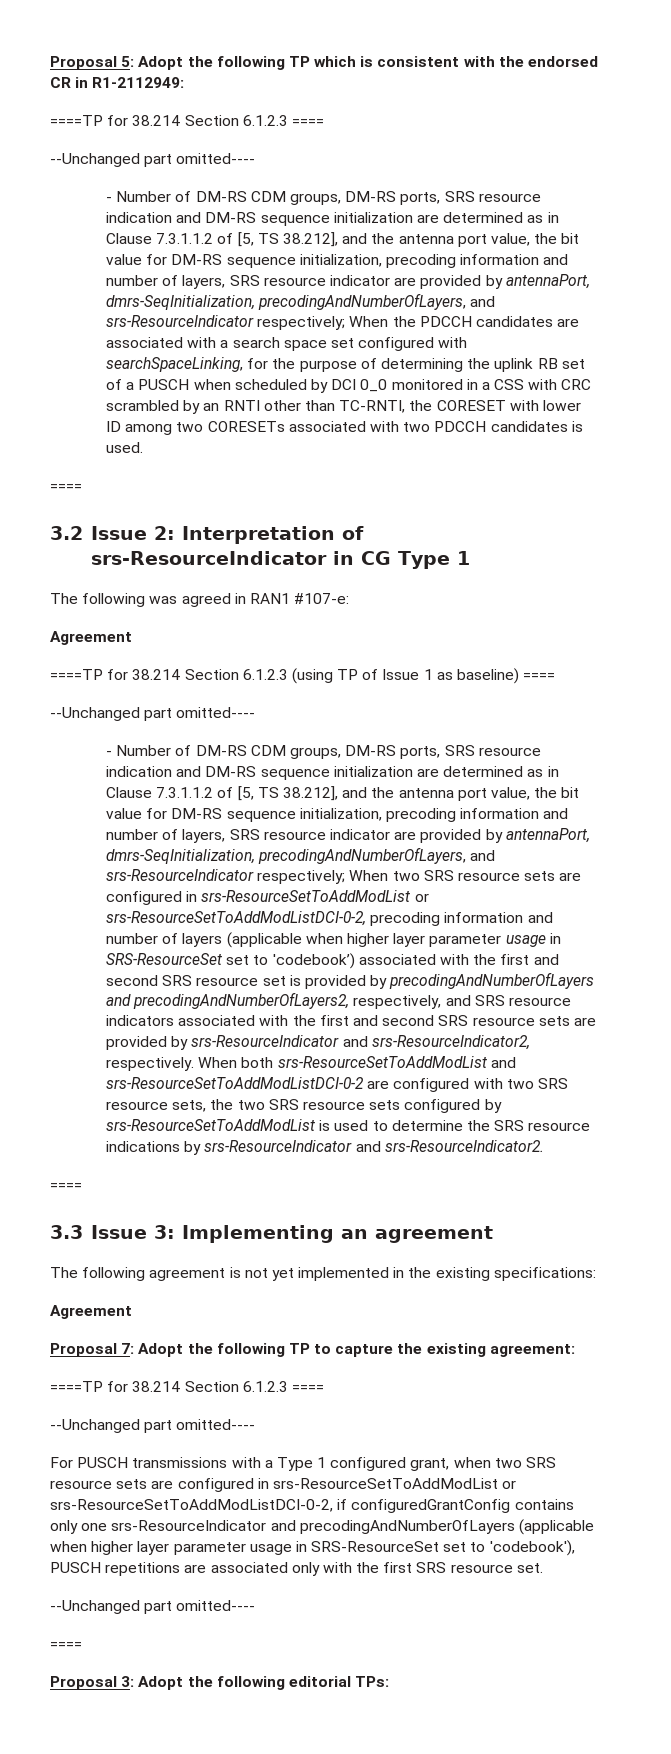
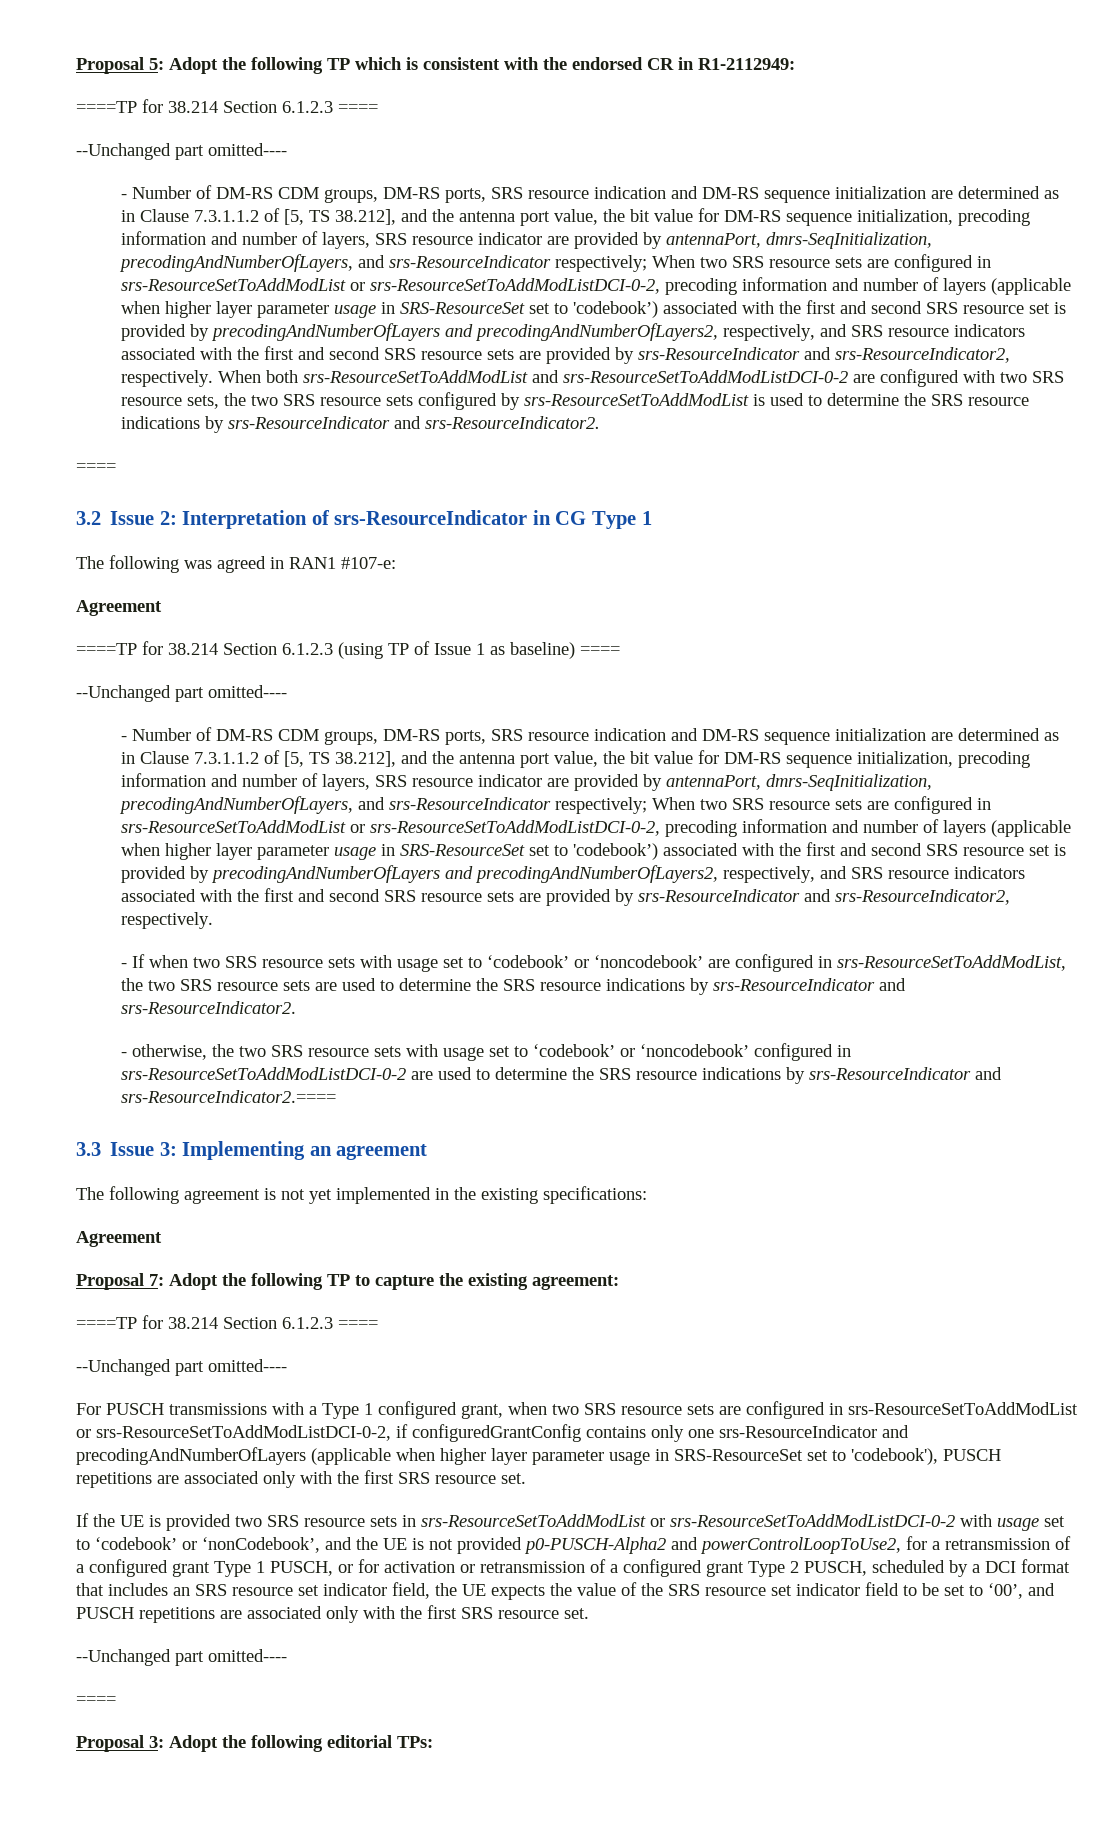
- - Number of DM-RS CDM groups, DM-RS ports, SRS resource indication and DM-RS sequence initialization are determined as in Clause 7.3.1.1.2 of [5, TS 38.212], and the antenna port value, the bit value for DM-RS sequence initialization, precoding information and number of layers, SRS resource indicator are provided by antennaPort, dmrs-SeqInitialization, precodingAndNumberOfLayers, and srs-ResourceIndicator respectively; When the PDCCH candidates are associated with a search space set configured with searchSpaceLinking, for the purpose of determining the uplink RB set of a PUSCH when scheduled by DCI 0_0 monitored in a CSS with CRC scrambled by an RNTI other than TC-RNTI, the CORESET with lower ID among two CORESETs associated with two PDCCH candidates is used.
- ====
- 3.2 Issue 2: Interpretation of srs-ResourceIndicator in CG Type 1
- The following was agreed in RAN1 #107-e:
- Agreement
- ====TP for 38.214 Section 6.1.2.3 (using TP of Issue 1 as baseline) ====
- --Unchanged part omitted----
+ 3.2 Issue 2: Interpretation of srs-ResourceIndicator in CG Type 1
+ The following was agreed in RAN1 #107-e:
+ Agreement
+ ====TP for 38.214 Section 6.1.2.3 (using TP of Issue 1 as baseline) ====
+ --Unchanged part omitted----
+ - Number of DM-RS CDM groups, DM-RS ports, SRS resource indication and DM-RS sequence initialization are determined as in Clause 7.3.1.1.2 of [5, TS 38.212], and the antenna port value, the bit value for DM-RS sequence initialization, precoding information and number of layers, SRS resource indicator are provided by antennaPort, dmrs-SeqInitialization, precodingAndNumberOfLayers, and srs-ResourceIndicator respectively; When two SRS resource sets are configured in srs-ResourceSetToAddModList or srs-ResourceSetToAddModListDCI-0-2, precoding information and number of layers (applicable when higher layer parameter usage in SRS-ResourceSet set to 'codebook’) associated with the first and second SRS resource set is provided by precodingAndNumberOfLayers and precodingAndNumberOfLayers2, respectively, and SRS resource indicators associated with the first and second SRS resource sets are provided by srs-ResourceIndicator and srs-ResourceIndicator2, respectively.
+ - If when two SRS resource sets with usage set to ‘codebook’ or ‘noncodebook’ are configured in srs-ResourceSetToAddModList, the two SRS resource sets are used to determine the SRS resource indications by srs-ResourceIndicator and srs-ResourceIndicator2.
+ - otherwise, the two SRS resource sets with usage set to ‘codebook’ or ‘noncodebook’ configured in srs-ResourceSetToAddModListDCI-0-2 are used to determine the SRS resource indications by srs-ResourceIndicator and srs-ResourceIndicator2.====
+ If the UE is provided two SRS resource sets in srs-ResourceSetToAddModList or srs-ResourceSetToAddModListDCI-0-2 with usage set to ‘codebook’ or ‘nonCodebook’, and the UE is not provided p0-PUSCH-Alpha2 and powerControlLoopToUse2, for a retransmission of a configured grant Type 1 PUSCH, or for activation or retransmission of a configured grant Type 2 PUSCH, scheduled by a DCI format that includes an SRS resource set indicator field, the UE expects the value of the SRS resource set indicator field to be set to ‘00’, and PUSCH repetitions are associated only with the first SRS resource set.

